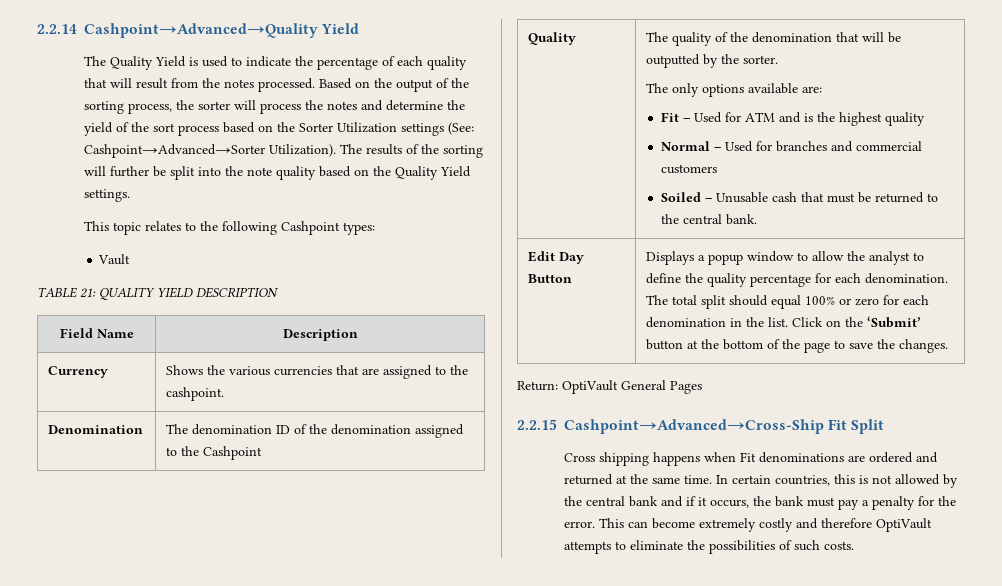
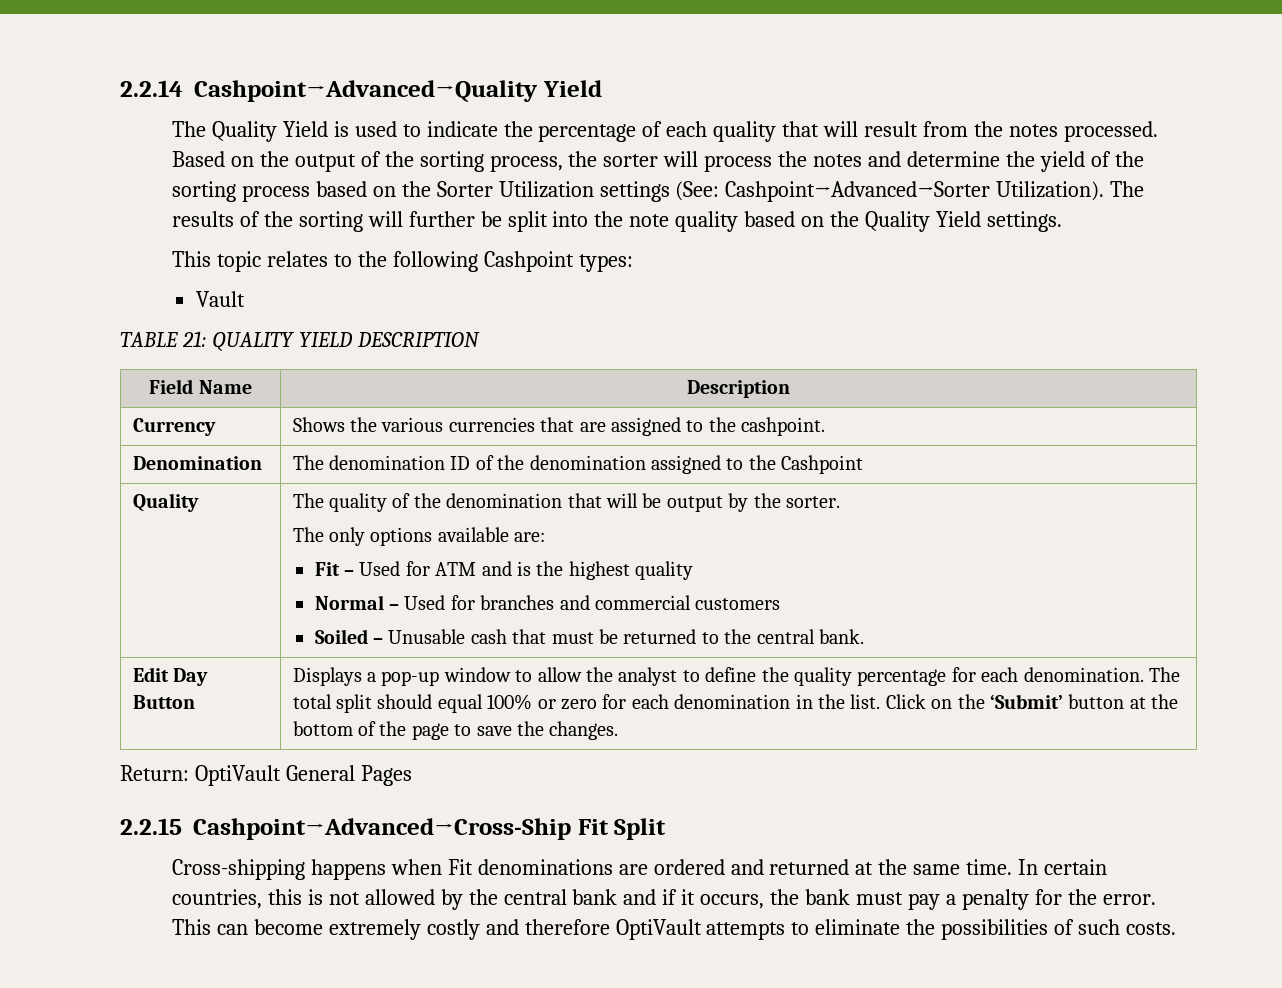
- Based on the output of the sorting process, the sorter will process the notes and determine the yield of the sort process based on the Sorter Utilization settings (See: Cashpoint→Advanced→Sorter Utilization).
+ Based on the output of the sorting process, the sorter will process the notes and determine the yield of the sorting process based on the Sorter Utilization settings (See: Cashpoint→Advanced→Sorter Utilization).
- The quality of the denomination that will be outputted by the sorter.
+ The quality of the denomination that will be output by the sorter.
- Displays a popup window to allow the analyst to define the quality percentage for each denomination.
+ Displays a pop-up window to allow the analyst to define the quality percentage for each denomination.
- Cross shipping happens when Fit denominations are ordered and returned at the same time.
+ Cross-shipping happens when Fit denominations are ordered and returned at the same time.

